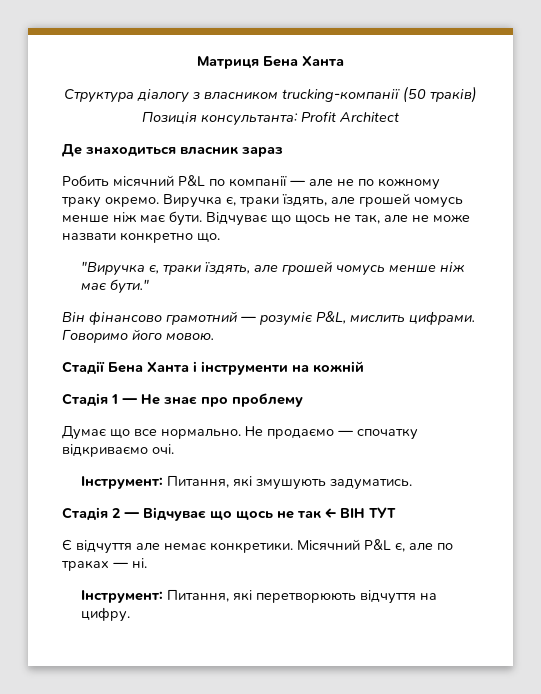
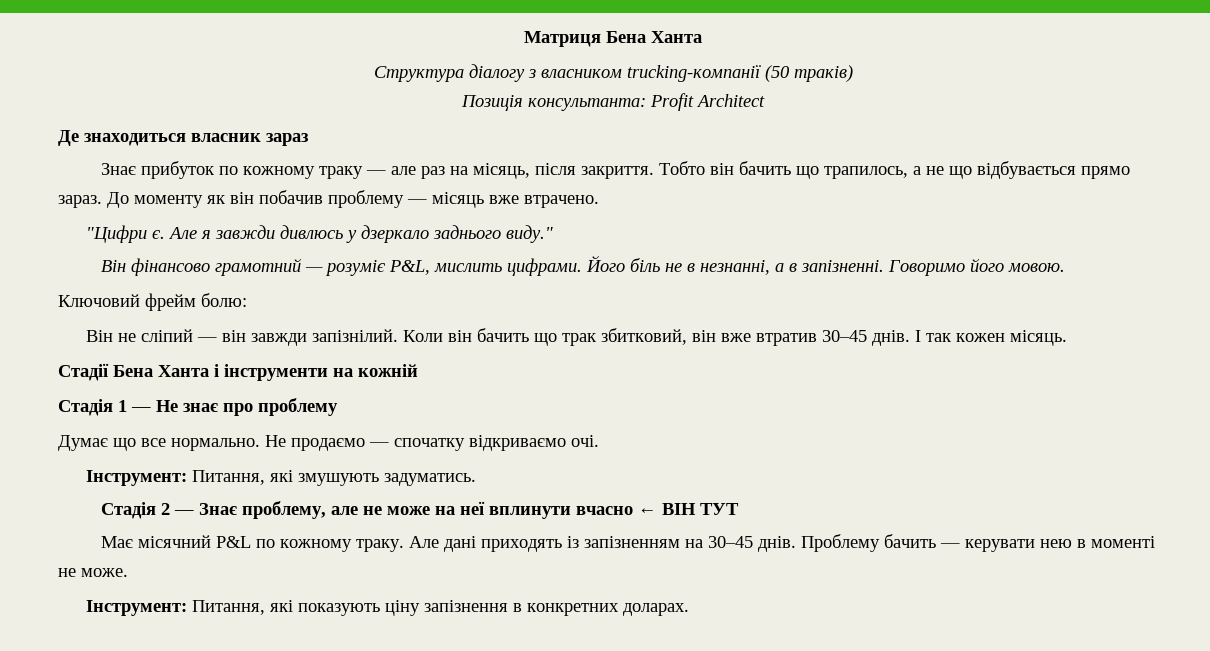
- Робить місячний P&L по компанії — але не по кожному траку окремо. Виручка є, траки їздять, але грошей чомусь менше ніж має бути. Відчуває що щось не так, але не може назвати конкретно що.
- "Виручка є, траки їздять, але грошей чомусь менше ніж має бути."
+ Знає прибуток по кожному траку — але раз на місяць, після закриття. Тобто він бачить що трапилось, а не що відбувається прямо зараз. До моменту як він побачив проблему — місяць вже втрачено.
+ "Цифри є. Але я завжди дивлюсь у дзеркало заднього виду."
- Говоримо його мовою.
+ Його біль не в незнанні, а в запізненні. Говоримо його мовою.
+ Ключовий фрейм болю:
+ Він не сліпий — він завжди запізнілий. Коли він бачить що трак збитковий, він вже втратив 30–45 днів. І так кожен місяць.
- Стадія 2 — Відчуває що щось не так ← ВІН ТУТ
- Є відчуття але немає конкретики. Місячний P&L є, але по траках — ні.
- Інструмент: Питання, які перетворюють відчуття на цифру.
+ Стадія 2 — Знає проблему, але не може на неї вплинути вчасно ← ВІН ТУТ
+ Має місячний P&L по кожному траку. Але дані приходять із запізненням на 30–45 днів. Проблему бачить — керувати нею в моменті не може.
+ Інструмент: Питання, які показують ціну запізнення в конкретних доларах.

